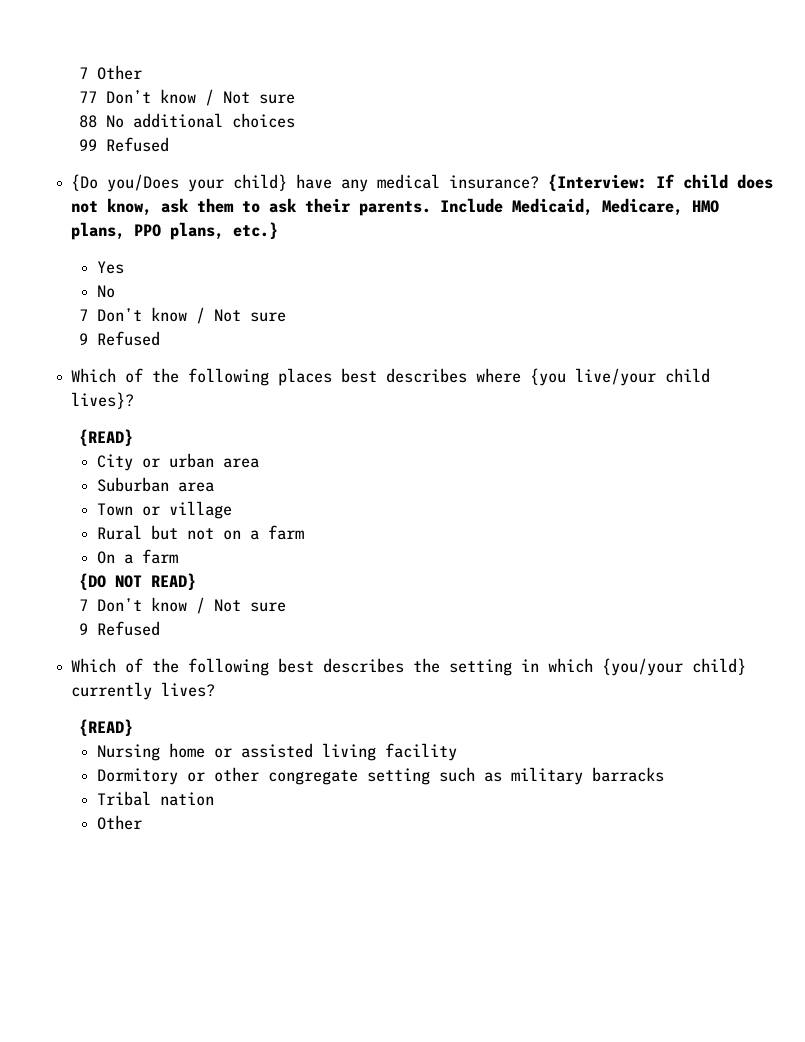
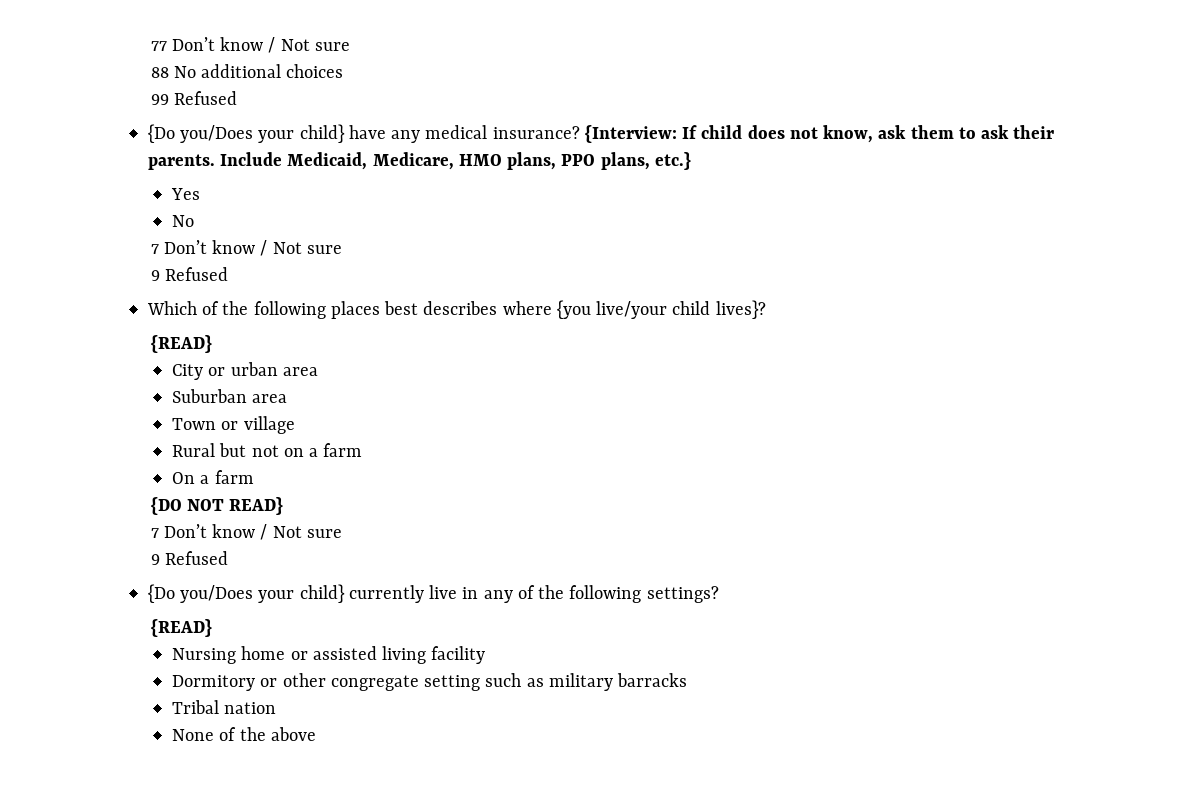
- 7 Other
- Which of the following best describes the setting in which {you/your child} currently lives?
+ {Do you/Does your child} currently live in any of the following settings?
  Tribal nation
- Other
+ None of the above

